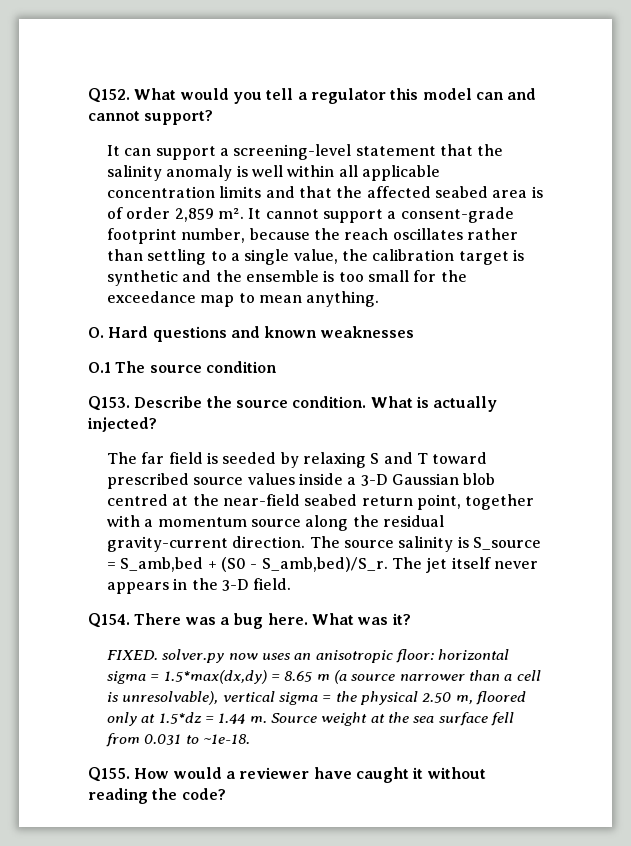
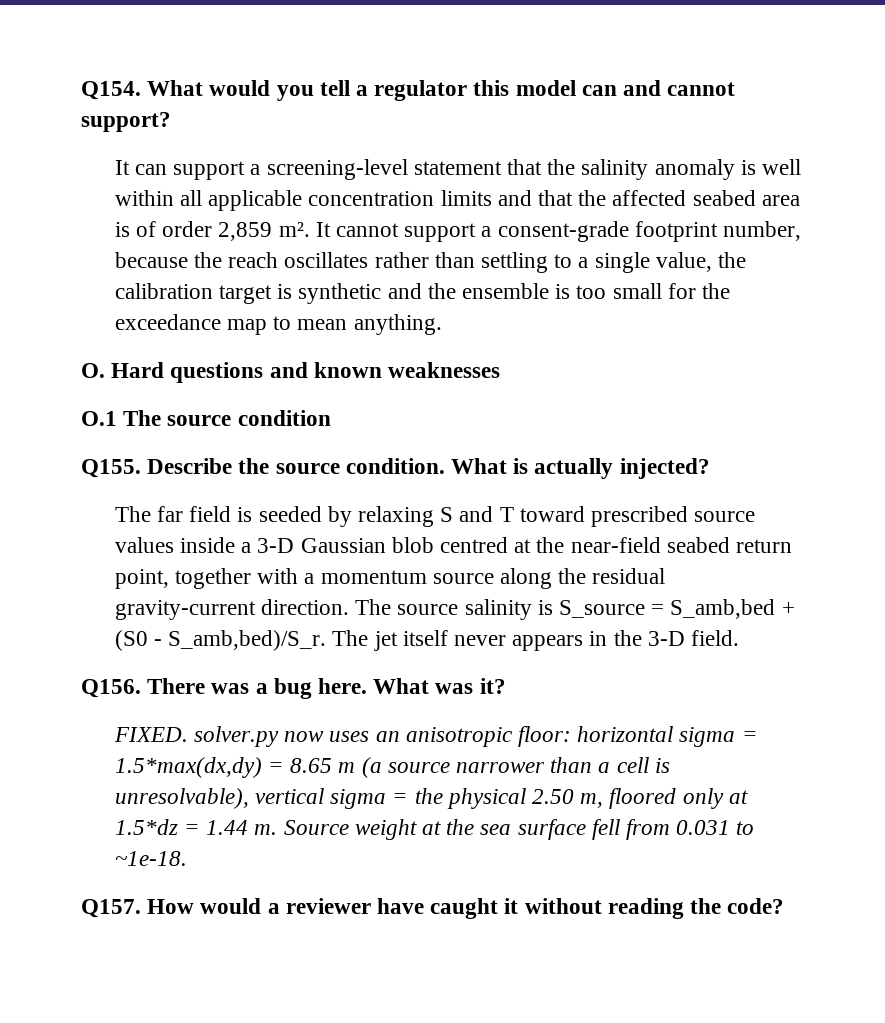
- Q152.
+ Q154.
- Q153.
+ Q155.
- Q154.
+ Q156.
- Q155.
+ Q157.

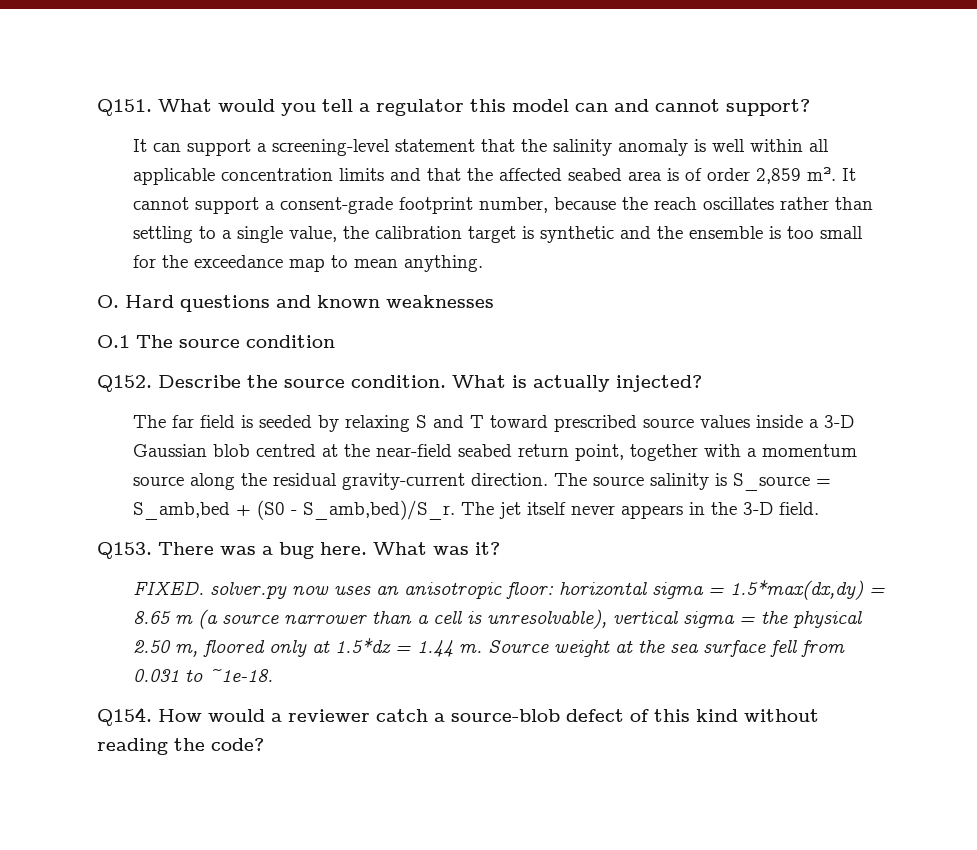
- Q154.
+ Q151.
- Q155.
+ Q152.
- Q156.
+ Q153.
- Q157.
+ Q154.
- How would a reviewer have caught it without reading the code?
+ How would a reviewer catch a source-blob defect of this kind without reading the code?

